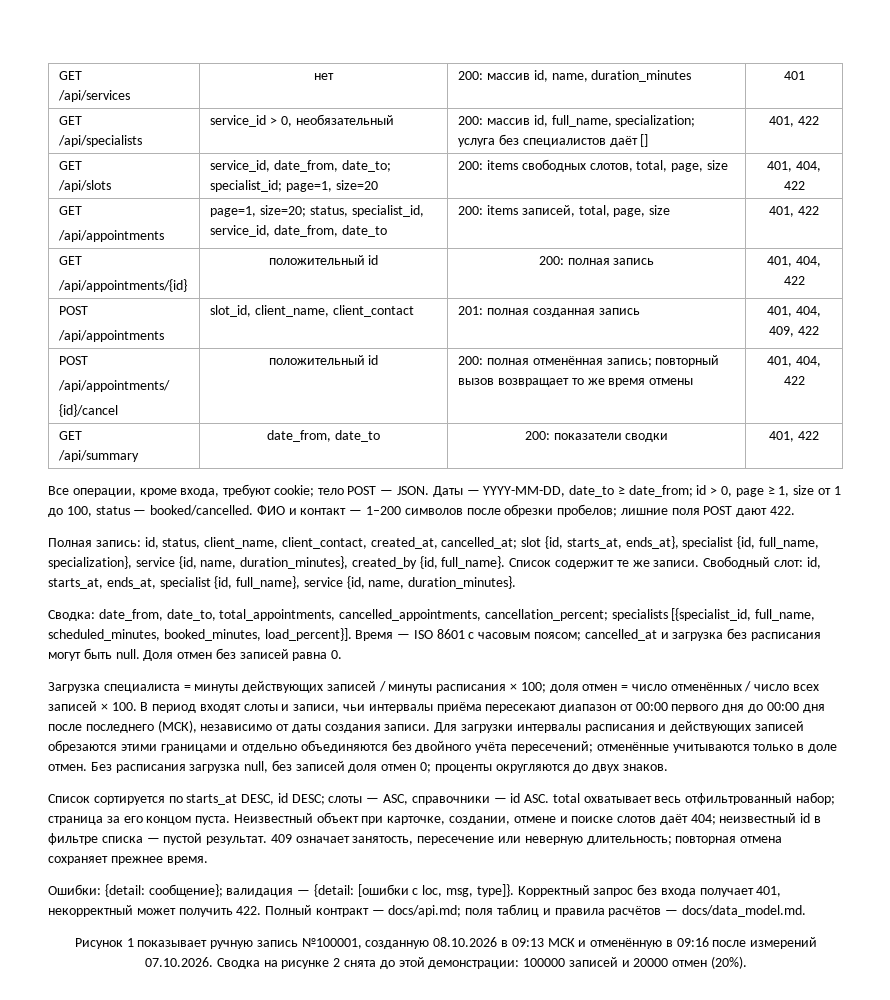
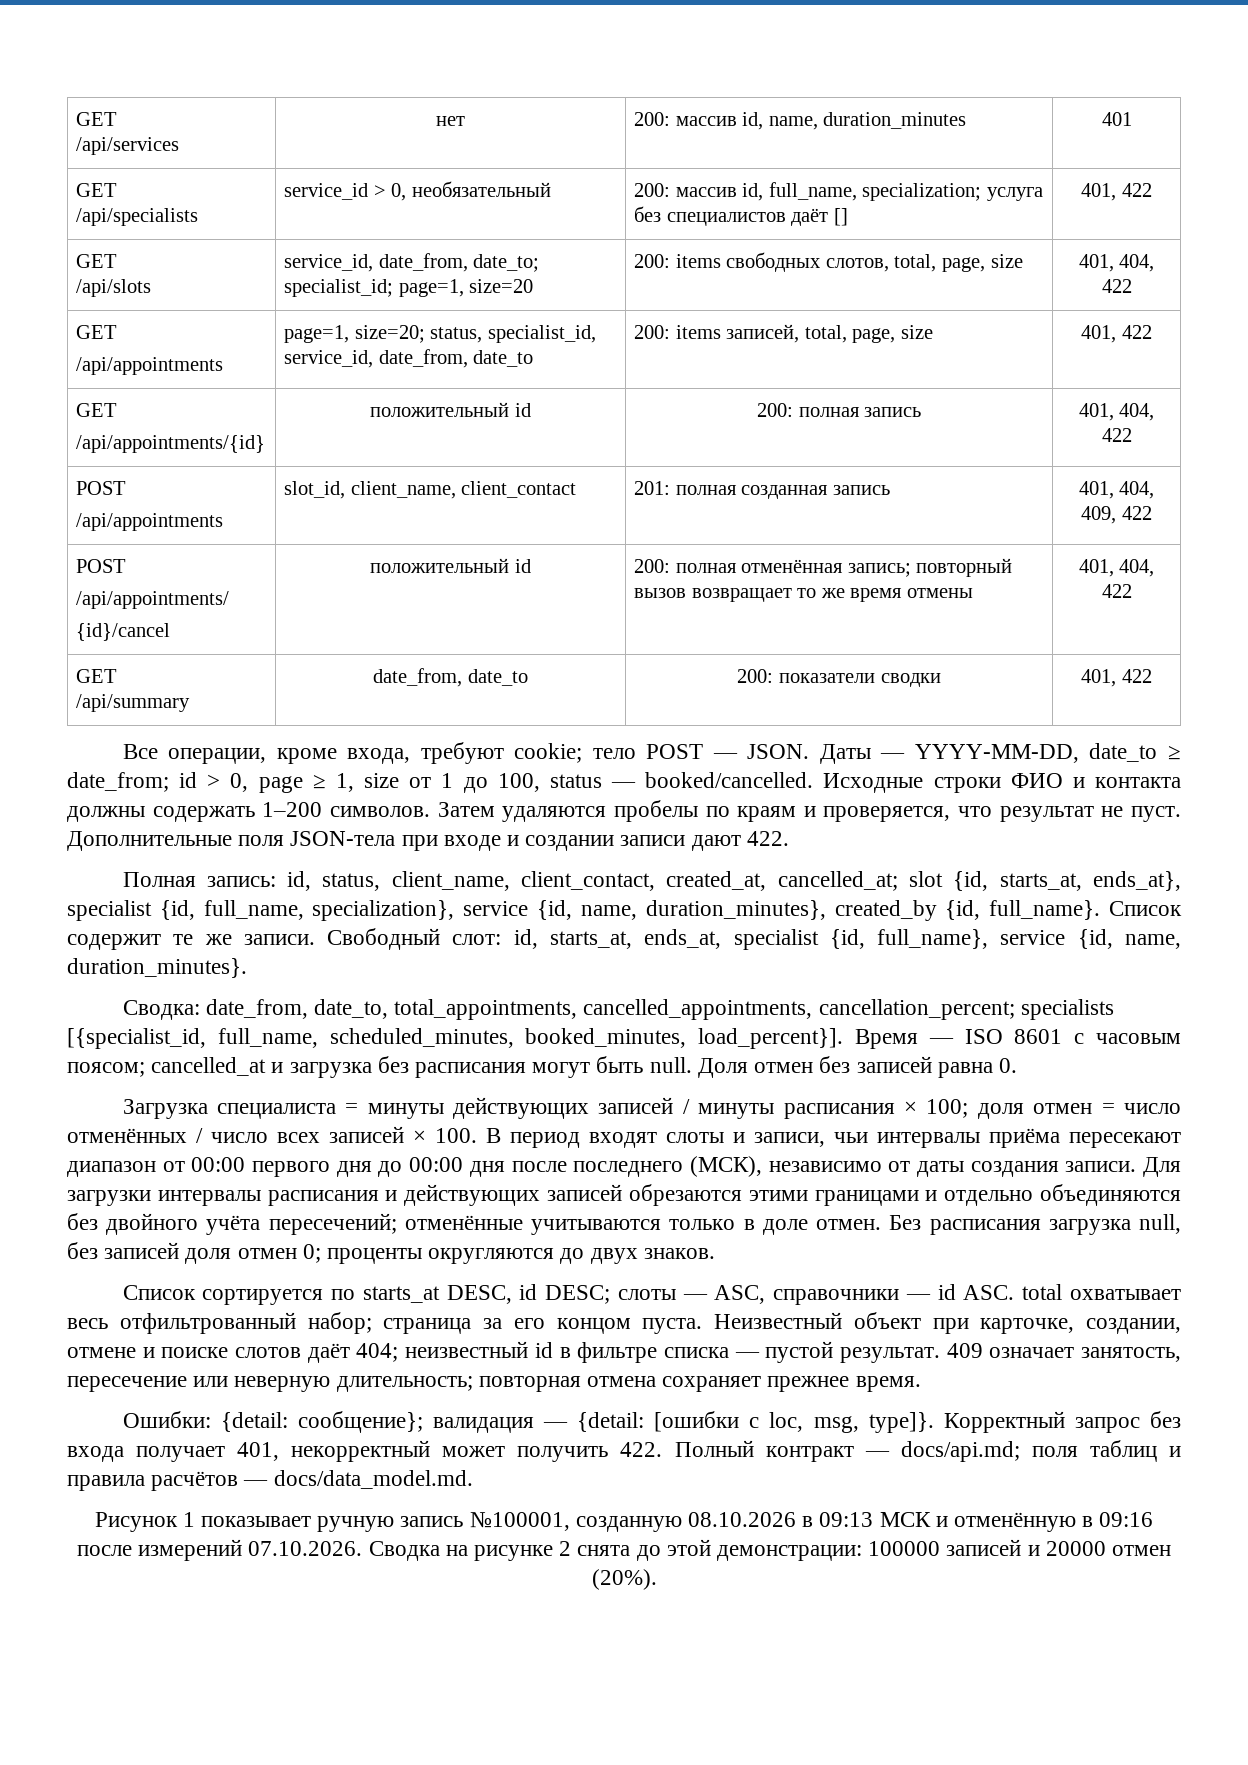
- ФИО и контакт — 1–200 символов после обрезки пробелов; лишние поля POST дают 422.
+ Исходные строки ФИО и контакта должны содержать 1–200 символов. Затем удаляются пробелы по краям и проверяется, что результат не пуст. Дополнительные поля JSON-тела при входе и создании записи дают 422.

